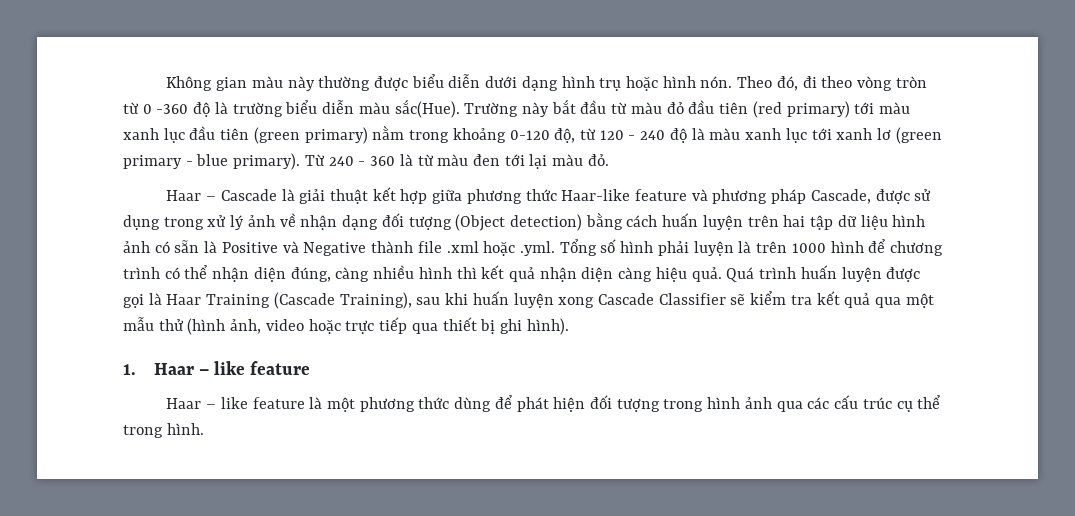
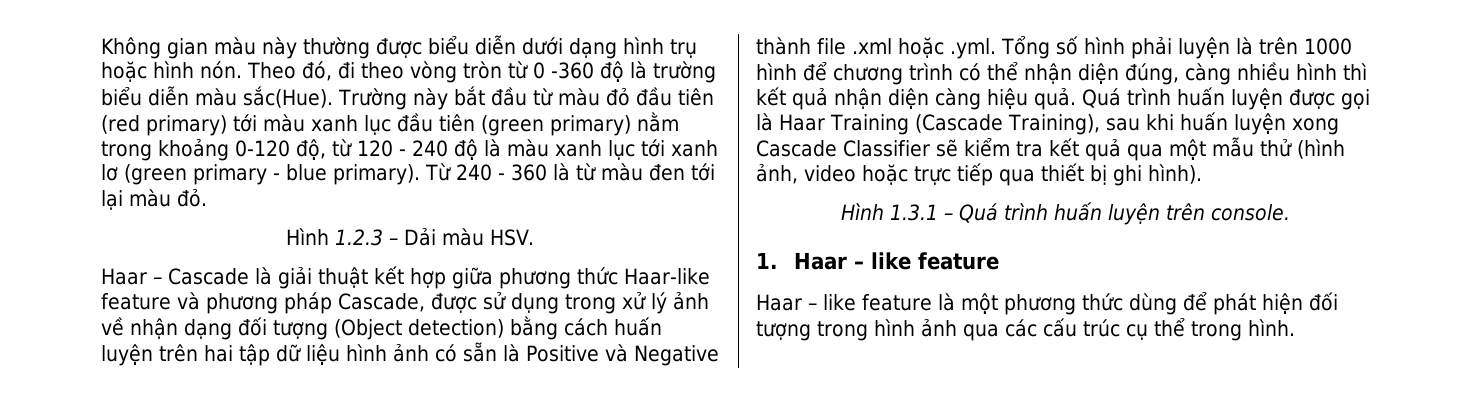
+ Hình 1.2.3 – Dải màu HSV.
+ Hình 1.3.1 – Quá trình huấn luyện trên console.

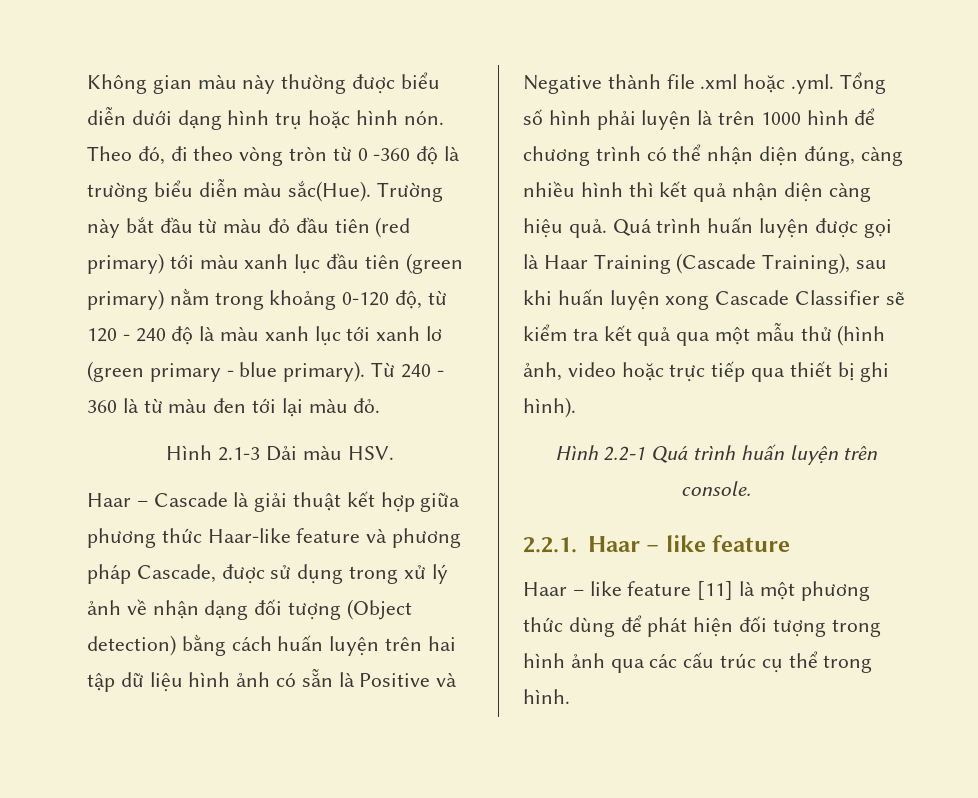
- Hình 1.2.3 – Dải màu HSV.
+ Hình 2.1-3 Dải màu HSV.
- Hình 1.3.1 – Quá trình huấn luyện trên console.
+ Hình 2.2-1 Quá trình huấn luyện trên console.
- 1. Haar – like feature
+ 2.2.1. Haar – like feature
- Haar – like feature là một phương thức dùng để phát hiện đối tượng trong hình ảnh qua các cấu trúc cụ thể trong hình.
+ Haar – like feature [11] là một phương thức dùng để phát hiện đối tượng trong hình ảnh qua các cấu trúc cụ thể trong hình.

